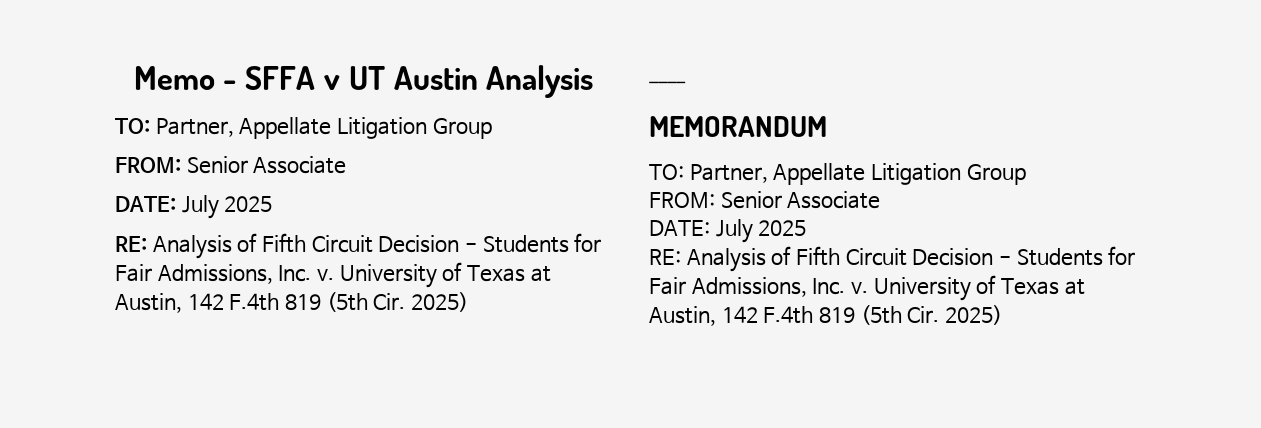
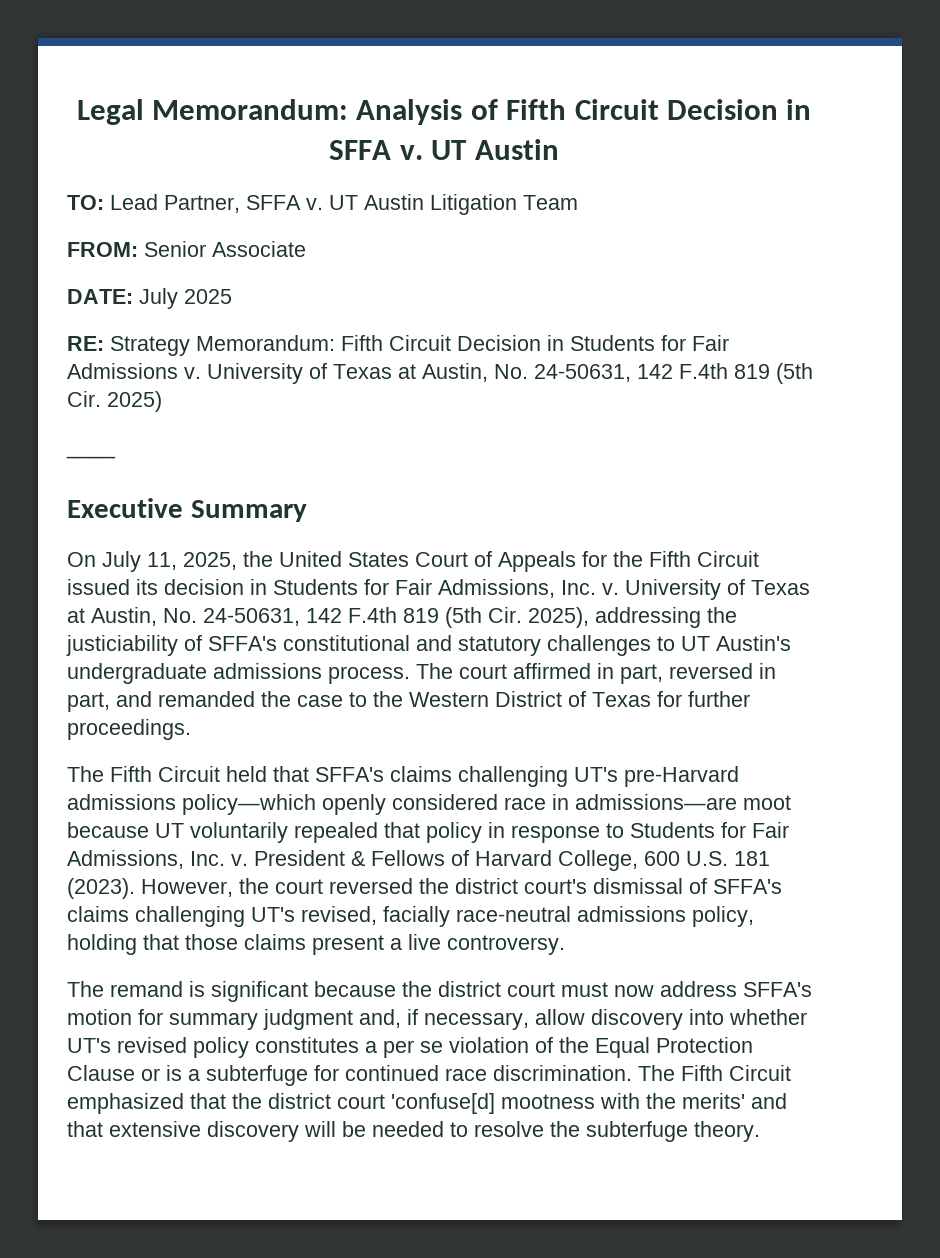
- Memo - SFFA v UT Austin Analysis
- TO: Partner, Appellate Litigation Group
+ Legal Memorandum: Analysis of Fifth Circuit Decision in SFFA v. UT Austin
+ TO: Lead Partner, SFFA v. UT Austin Litigation Team
  FROM: Senior Associate
  DATE: July 2025
- RE: Analysis of Fifth Circuit Decision - Students for Fair Admissions, Inc. v. University of Texas at Austin, 142 F.4th 819 (5th Cir. 2025)
+ RE: Strategy Memorandum: Fifth Circuit Decision in Students for Fair Admissions v. University of Texas at Austin, No. 24-50631, 142 F.4th 819 (5th Cir. 2025)
  ____
- MEMORANDUM
- TO: Partner, Appellate Litigation Group
- FROM: Senior Associate
- DATE: July 2025
- RE: Analysis of Fifth Circuit Decision - Students for Fair Admissions, Inc. v. University of Texas at Austin, 142 F.4th 819 (5th Cir. 2025)
+ Executive Summary
+ On July 11, 2025, the United States Court of Appeals for the Fifth Circuit issued its decision in Students for Fair Admissions, Inc. v. University of Texas at Austin, No. 24-50631, 142 F.4th 819 (5th Cir. 2025), addressing the justiciability of SFFA's constitutional and statutory challenges to UT Austin's undergraduate admissions process. The court affirmed in part, reversed in part, and remanded the case to the Western District of Texas for further proceedings.
+ The Fifth Circuit held that SFFA's claims challenging UT's pre-Harvard admissions policy—which openly considered race in admissions—are moot because UT voluntarily repealed that policy in response to Students for Fair Admissions, Inc. v. President & Fellows of Harvard College, 600 U.S. 181 (2023). However, the court reversed the district court's dismissal of SFFA's claims challenging UT's revised, facially race-neutral admissions policy, holding that those claims present a live controversy.
+ The remand is significant because the district court must now address SFFA's motion for summary judgment and, if necessary, allow discovery into whether UT's revised policy constitutes a per se violation of the Equal Protection Clause or is a subterfuge for continued race discrimination. The Fifth Circuit emphasized that the district court 'confuse[d] mootness with the merits' and that extensive discovery will be needed to resolve the subterfuge theory.

